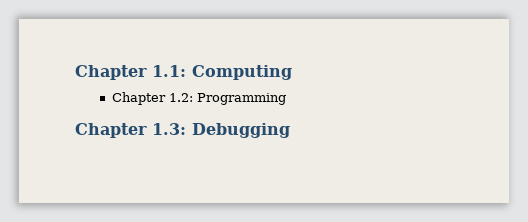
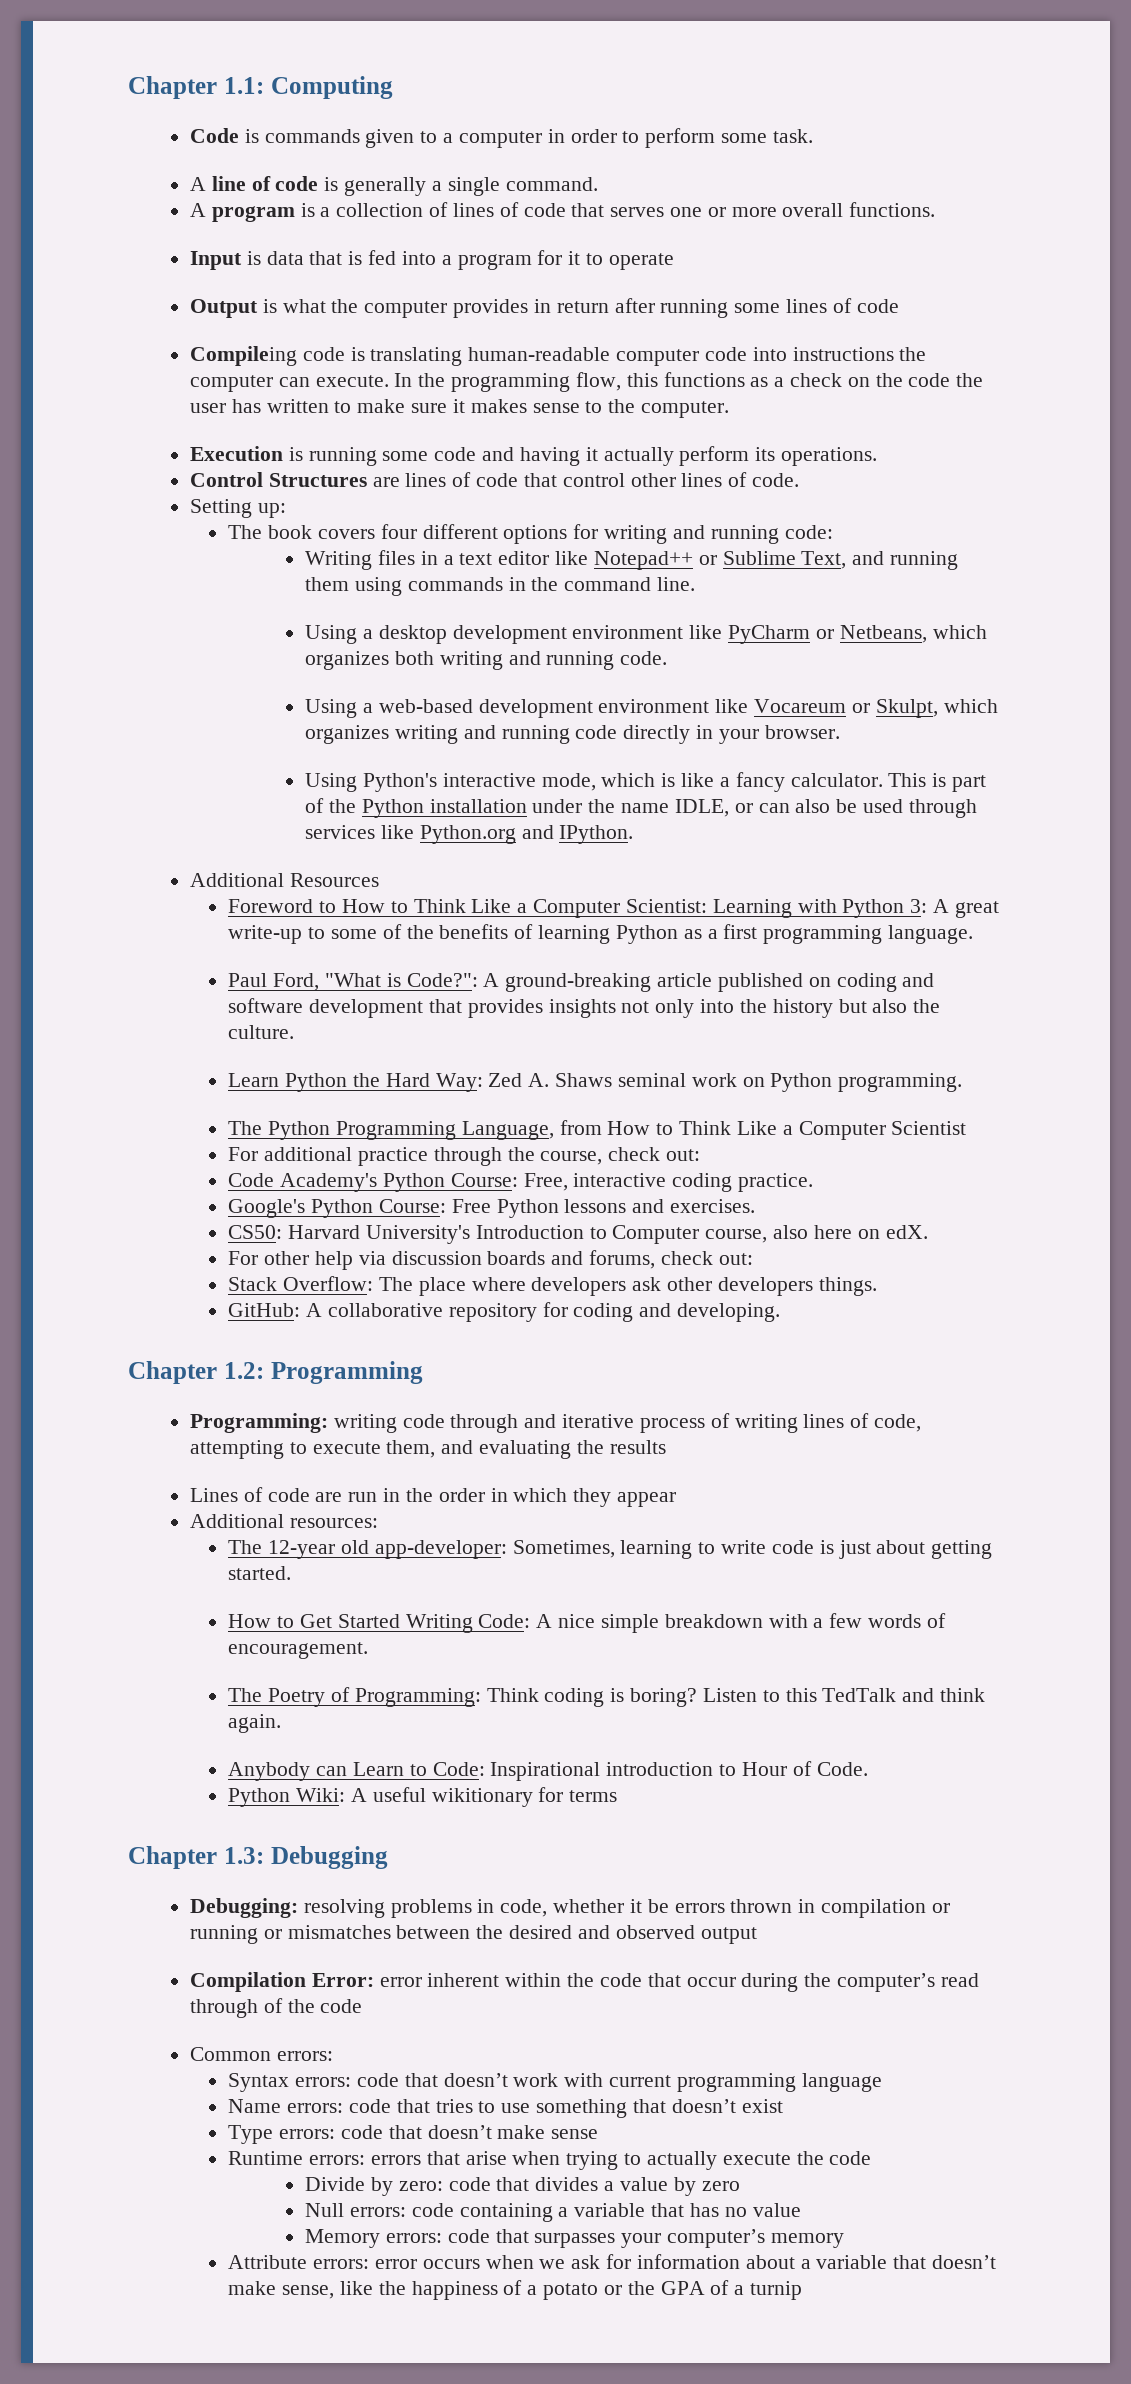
+ Code is commands given to a computer in order to perform some task.
+ A line of code is generally a single command.
+ A program is a collection of lines of code that serves one or more overall functions.
+ Input is data that is fed into a program for it to operate
+ Output is what the computer provides in return after running some lines of code
+ Compileing code is translating human-readable computer code into instructions the computer can execute. In the programming flow, this functions as a check on the code the user has written to make sure it makes sense to the computer.
+ Execution is running some code and having it actually perform its operations.
+ Control Structures are lines of code that control other lines of code.
+ Setting up:
+ The book covers four different options for writing and running code:
+ Writing files in a text editor like Notepad++ or Sublime Text, and running them using commands in the command line.
+ Using a desktop development environment like PyCharm or Netbeans, which organizes both writing and running code.
+ Using a web-based development environment like Vocareum or Skulpt, which organizes writing and running code directly in your browser.
+ Using Python's interactive mode, which is like a fancy calculator. This is part of the Python installation under the name IDLE, or can also be used through services like Python.org and IPython.
+ Additional Resources
+ Foreword to How to Think Like a Computer Scientist: Learning with Python 3: A great write-up to some of the benefits of learning Python as a first programming language.
+ Paul Ford, "What is Code?": A ground-breaking article published on coding and software development that provides insights not only into the history but also the culture.
+ Learn Python the Hard Way: Zed A. Shaws seminal work on Python programming.
+ The Python Programming Language, from How to Think Like a Computer Scientist
+ For additional practice through the course, check out:
+ Code Academy's Python Course: Free, interactive coding practice.
+ Google's Python Course: Free Python lessons and exercises.
+ CS50: Harvard University's Introduction to Computer course, also here on edX.
+ For other help via discussion boards and forums, check out:
+ Stack Overflow: The place where developers ask other developers things.
+ GitHub: A collaborative repository for coding and developing.
  Chapter 1.2: Programming
+ Programming: writing code through and iterative process of writing lines of code, attempting to execute them, and evaluating the results
+ Lines of code are run in the order in which they appear
+ Additional resources:
+ The 12-year old app-developer: Sometimes, learning to write code is just about getting started.
+ How to Get Started Writing Code: A nice simple breakdown with a few words of encouragement.
+ The Poetry of Programming: Think coding is boring? Listen to this TedTalk and think again.
+ Anybody can Learn to Code: Inspirational introduction to Hour of Code.
+ Python Wiki: A useful wikitionary for terms
  Chapter 1.3: Debugging
+ Debugging: resolving problems in code, whether it be errors thrown in compilation or running or mismatches between the desired and observed output
+ Compilation Error: error inherent within the code that occur during the computer’s read through of the code
+ Common errors:
+ Syntax errors: code that doesn’t work with current programming language
+ Name errors: code that tries to use something that doesn’t exist
+ Type errors: code that doesn’t make sense
+ Runtime errors: errors that arise when trying to actually execute the code
+ Divide by zero: code that divides a value by zero
+ Null errors: code containing a variable that has no value
+ Memory errors: code that surpasses your computer’s memory
+ Attribute errors: error occurs when we ask for information about a variable that doesn’t make sense, like the happiness of a potato or the GPA of a turnip

